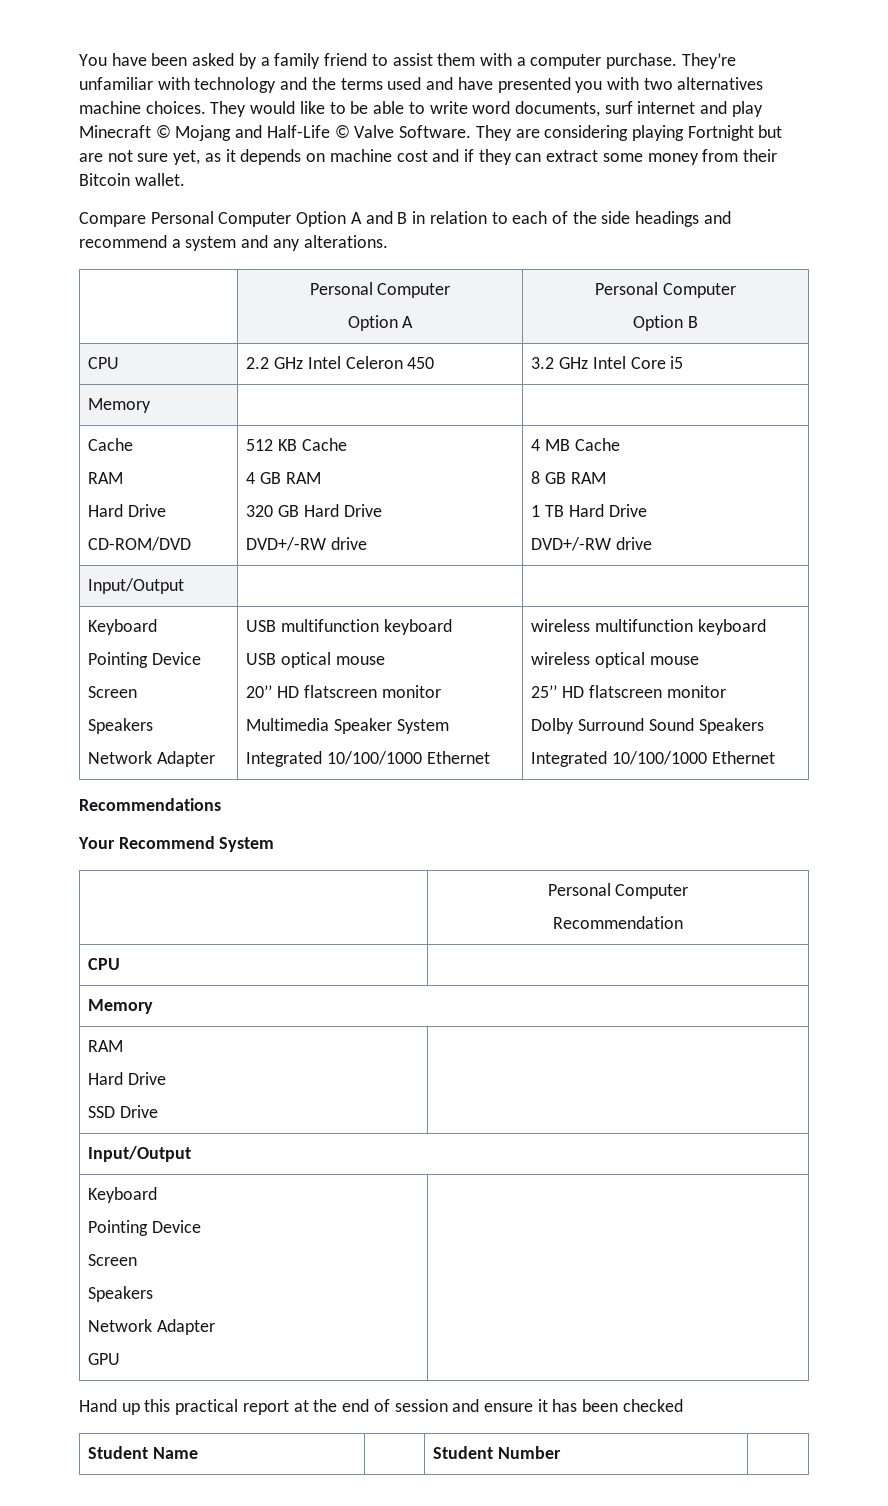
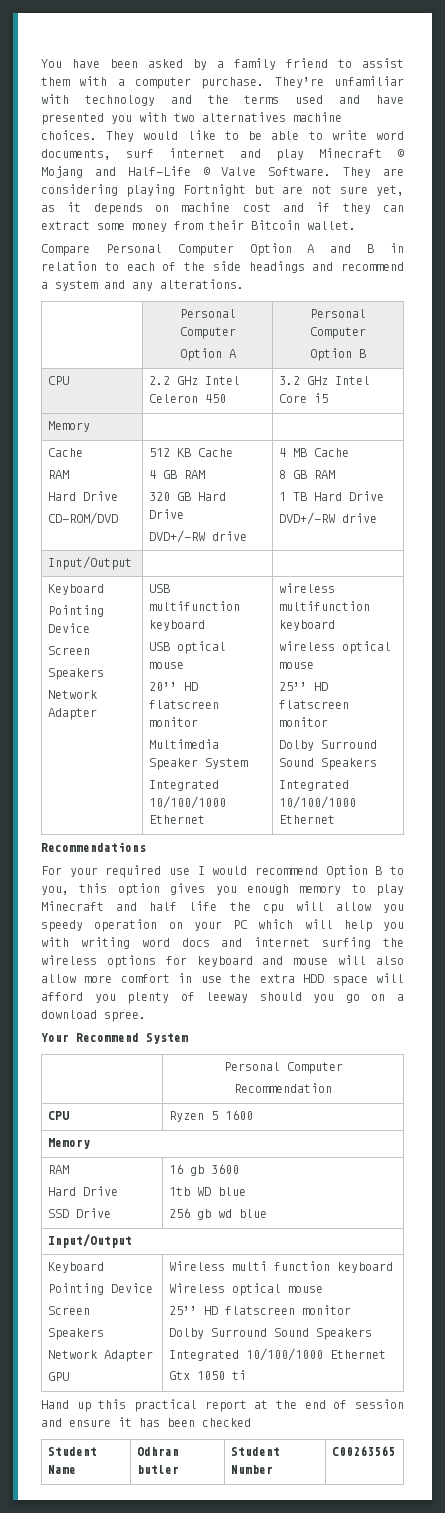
+ For your required use I would recommend Option B to you, this option gives you enough memory to play Minecraft and half life the cpu will allow you speedy operation on your PC which will help you with writing word docs and internet surfing the wireless options for keyboard and mouse will also allow more comfort in use the extra HDD space will afford you plenty of leeway should you go on a download spree.
  Your Recommend System
  | Personal Computer
  Recommendation
- CPU |
+ CPU | Ryzen 5 1600
  Memory
  RAM
  Hard Drive
- SSD Drive |
+ SSD Drive | 16 gb 3600
+ 1tb WD blue
+ 256 gb wd blue
  Input/Output
  Keyboard
  Pointing Device
  Screen
  Speakers
  Network Adapter
- GPU |
+ GPU | Wireless multi function keyboard
+ Wireless optical mouse
+ 25’’ HD flatscreen monitor
+ Dolby Surround Sound Speakers
+ Integrated 10/100/1000 Ethernet
+ Gtx 1050 ti
- Student Name | | Student Number |
+ Student Name | Odhran butler | Student Number | C00263565

